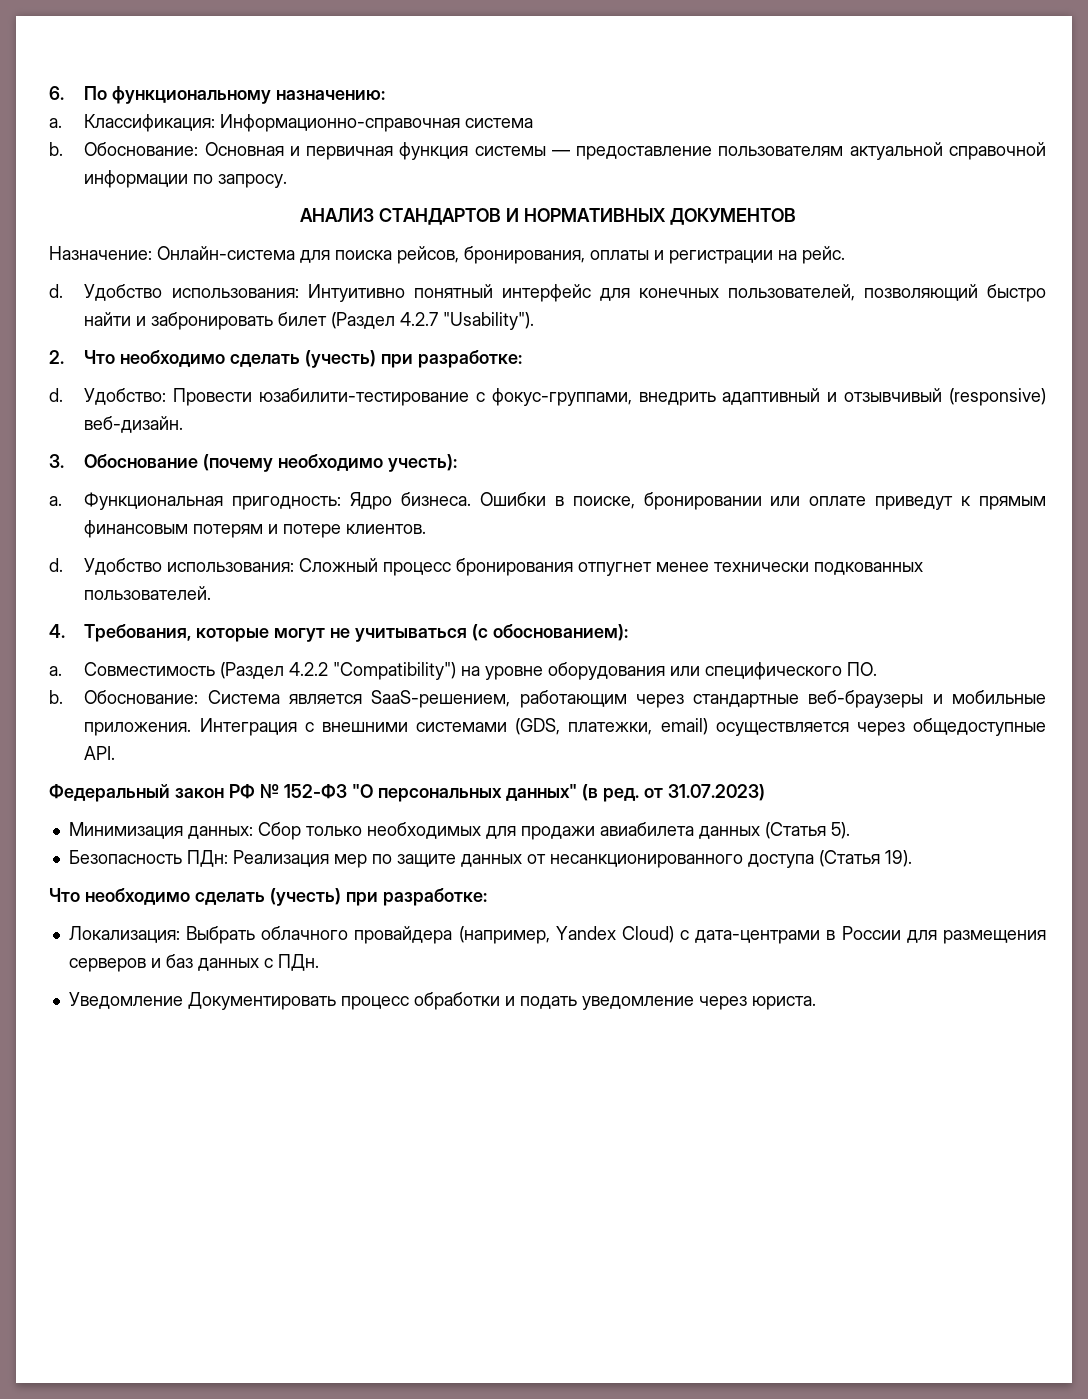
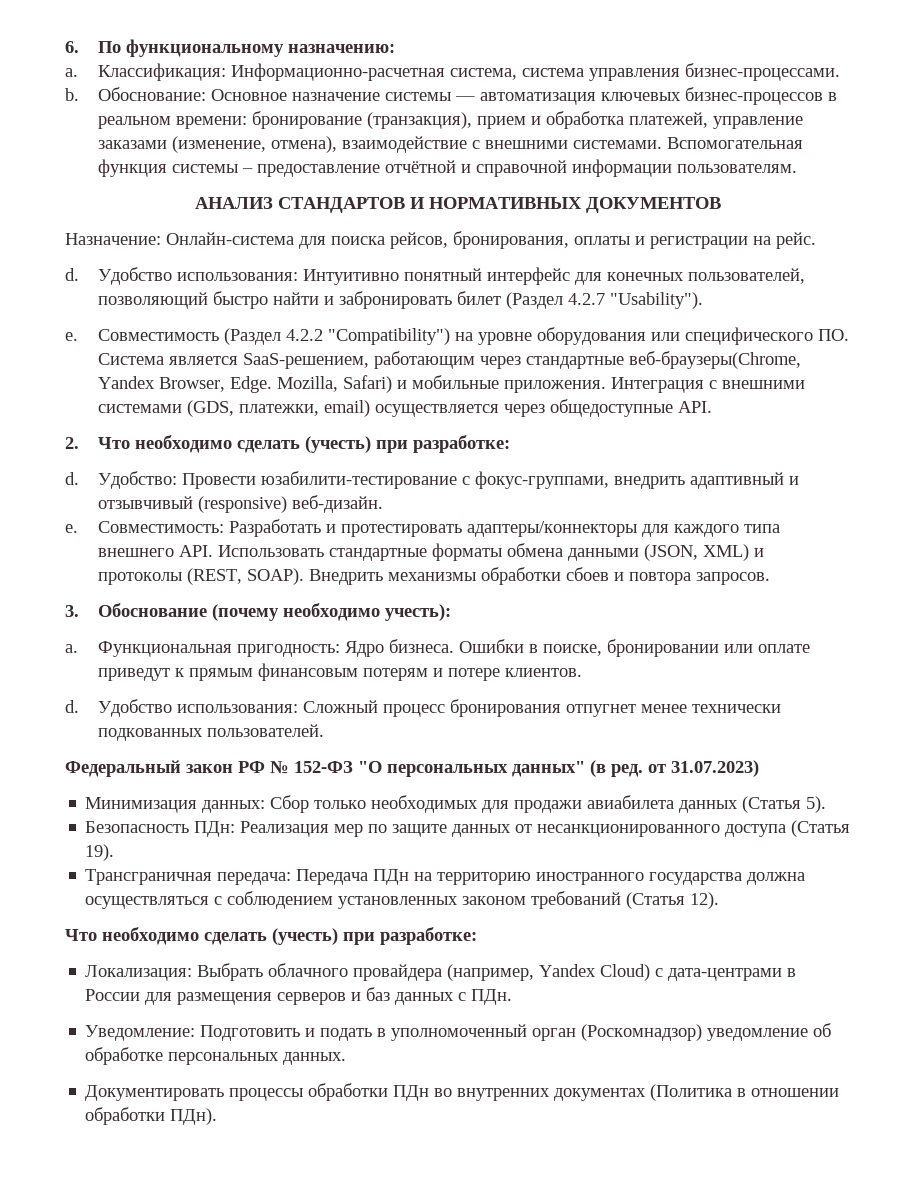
- Классификация: Информационно-справочная система
- b. Обоснование: Основная и первичная функция системы — предоставление пользователям актуальной справочной информации по запросу.
+ Классификация: Информационно-расчетная система, система управления бизнес-процессами.
+ b. Обоснование: Основное назначение системы — автоматизация ключевых бизнес-процессов в реальном времени: бронирование (транзакция), прием и обработка платежей, управление заказами (изменение, отмена), взаимодействие с внешними системами. Вспомогательная функция системы – предоставление отчётной и справочной информации пользователям.
+ e. Совместимость (Раздел 4.2.2 "Compatibility") на уровне оборудования или специфического ПО. Система является SaaS-решением, работающим через стандартные веб-браузеры(Chrome, Yandex Browser, Edge. Mozilla, Safari) и мобильные приложения. Интеграция с внешними системами (GDS, платежки, email) осуществляется через общедоступные API.
+ e. Совместимость: Разработать и протестировать адаптеры/коннекторы для каждого типа внешнего API. Использовать стандартные форматы обмена данными (JSON, XML) и протоколы (REST, SOAP). Внедрить механизмы обработки сбоев и повтора запросов.
- 4. Требования, которые могут не учитываться (с обоснованием):
- a. Совместимость (Раздел 4.2.2 "Compatibility") на уровне оборудования или специфического ПО.
- b. Обоснование: Система является SaaS-решением, работающим через стандартные веб-браузеры и мобильные приложения. Интеграция с внешними системами (GDS, платежки, email) осуществляется через общедоступные API.
+ Трансграничная передача: Передача ПДн на территорию иностранного государства должна осуществляться с соблюдением установленных законом требований (Статья 12).
- Уведомление Документировать процесс обработки и подать уведомление через юриста.
+ Уведомление: Подготовить и подать в уполномоченный орган (Роскомнадзор) уведомление об обработке персональных данных.
+ Документировать процессы обработки ПДн во внутренних документах (Политика в отношении обработки ПДн).

